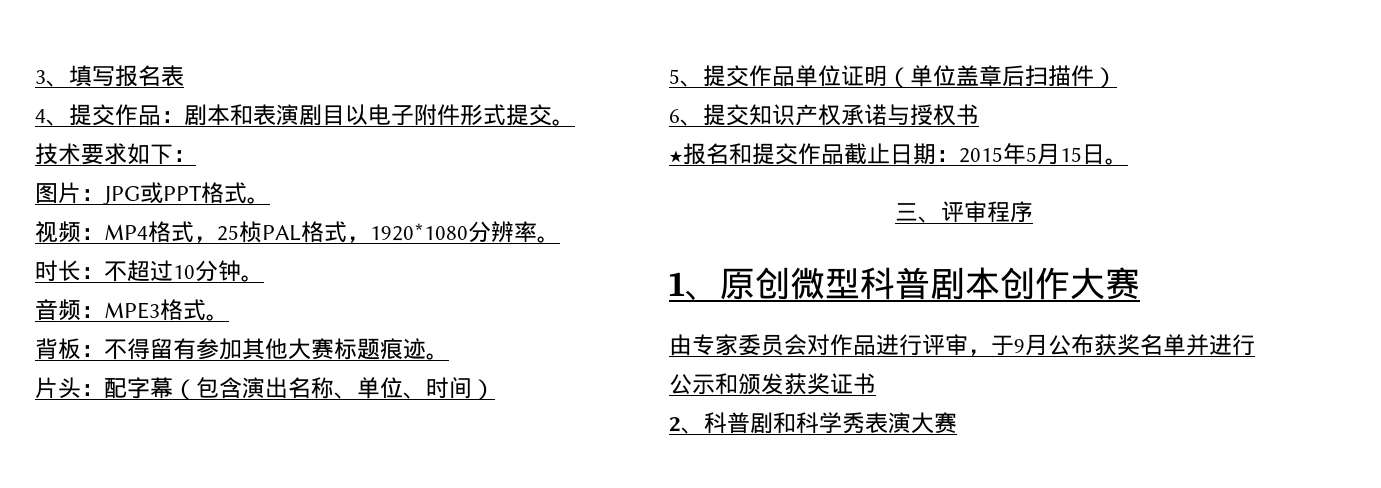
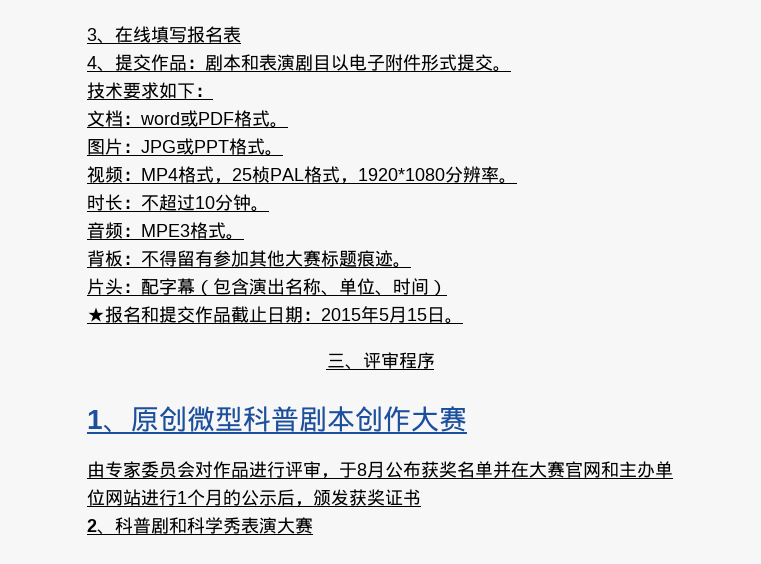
- 3、填写报名表
+ 3、在线填写报名表
+ 文档：word或PDF格式。
- 5、提交作品单位证明（单位盖章后扫描件）
- 6、提交知识产权承诺与授权书
- 由专家委员会对作品进行评审，于9月公布获奖名单并进行公示和颁发获奖证书
+ 由专家委员会对作品进行评审，于8月公布获奖名单并在大赛官网和主办单位网站进行1个月的公示后，颁发获奖证书

